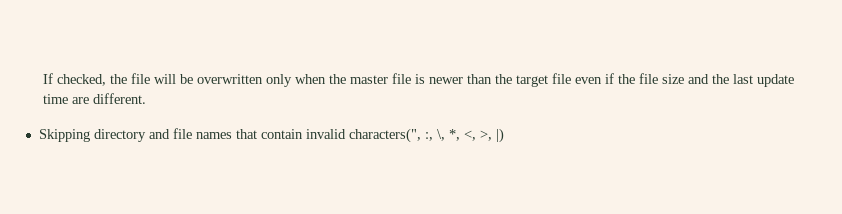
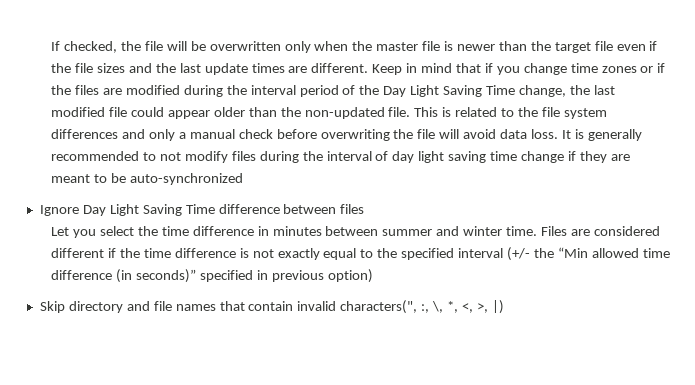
- If checked, the file will be overwritten only when the master file is newer than the target file even if the file size and the last update time are different.
- Skipping directory and file names that contain invalid characters(", :, \, *, <, >, |)
+ If checked, the file will be overwritten only when the master file is newer than the target file even if the file sizes and the last update times are different. Keep in mind that if you change time zones or if the files are modified during the interval period of the Day Light Saving Time change, the last modified file could appear older than the non-updated file. This is related to the file system differences and only a manual check before overwriting the file will avoid data loss. It is generally recommended to not modify files during the interval of day light saving time change if they are meant to be auto-synchronized
+ Ignore Day Light Saving Time difference between files
+ Let you select the time difference in minutes between summer and winter time. Files are considered different if the time difference is not exactly equal to the specified interval (+/- the “Min allowed time difference (in seconds)” specified in previous option)
+ Skip directory and file names that contain invalid characters(", :, \, *, <, >, |)

